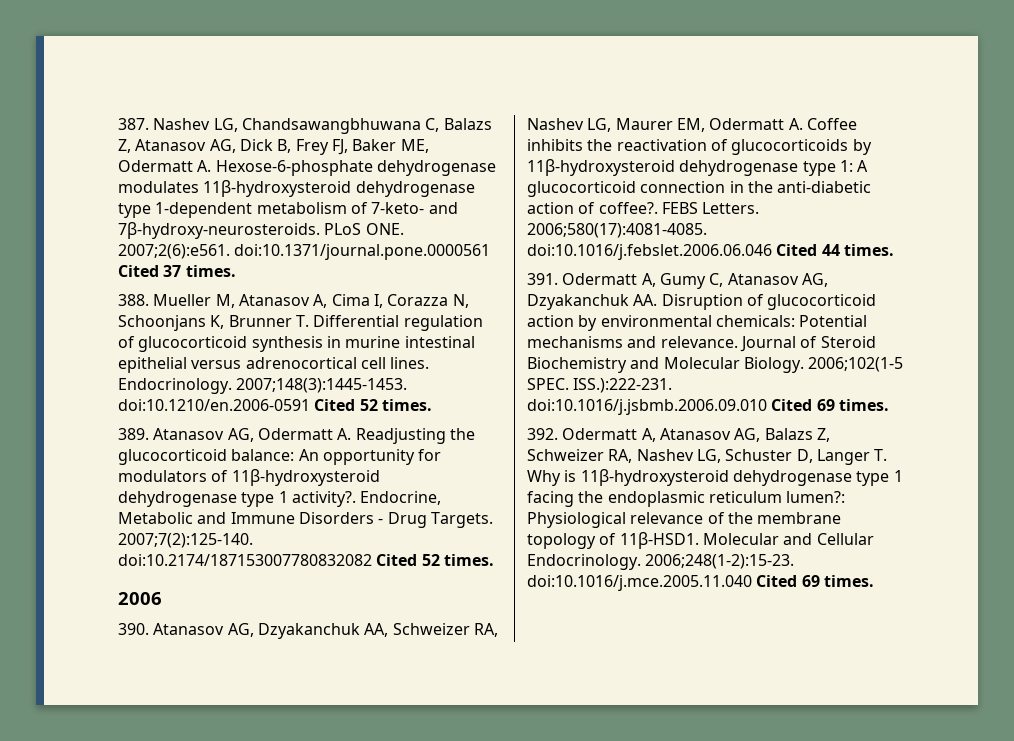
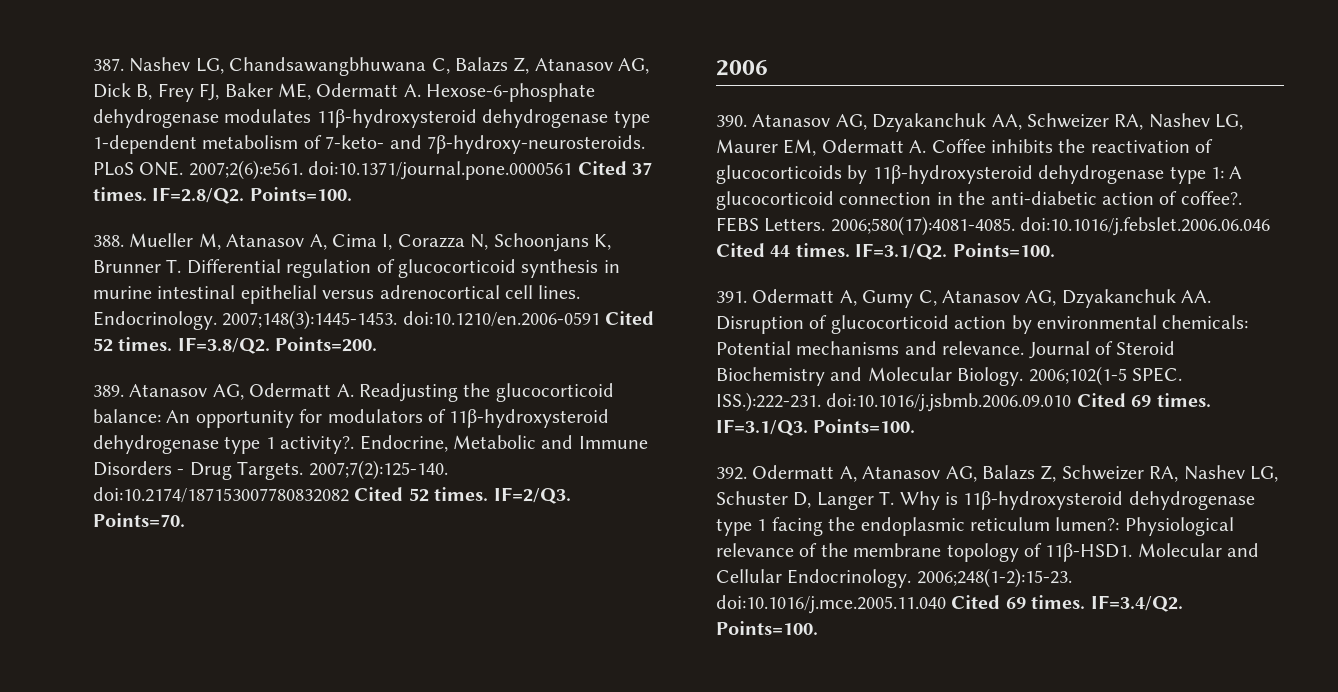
+ IF=2.8/Q2. Points=100.
+ IF=3.8/Q2. Points=200.
+ IF=2/Q3. Points=70.
+ IF=3.1/Q2. Points=100.
+ IF=3.1/Q3. Points=100.
+ IF=3.4/Q2. Points=100.

